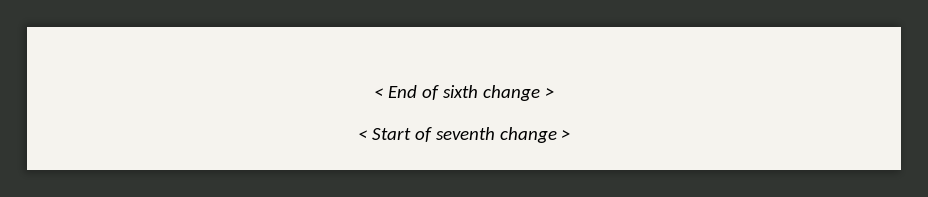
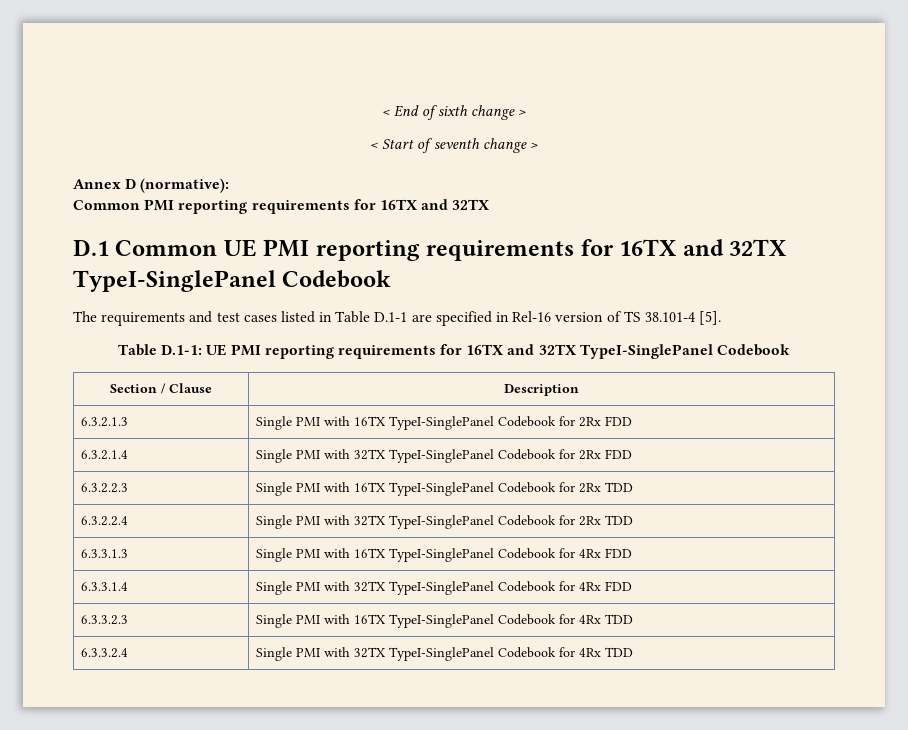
+ Annex D (normative):
+ Common PMI reporting requirements for 16TX and 32TX
+ D.1 Common UE PMI reporting requirements for 16TX and 32TX TypeI-SinglePanel Codebook
+ The requirements and test cases listed in Table D.1-1 are specified in Rel-16 version of TS 38.101-4 [5].
+ Table D.1-1: UE PMI reporting requirements for 16TX and 32TX TypeI-SinglePanel Codebook
+ Section / Clause | Description
+ 6.3.2.1.3 | Single PMI with 16TX TypeI-SinglePanel Codebook for 2Rx FDD
+ 6.3.2.1.4 | Single PMI with 32TX TypeI-SinglePanel Codebook for 2Rx FDD
+ 6.3.2.2.3 | Single PMI with 16TX TypeI-SinglePanel Codebook for 2Rx TDD
+ 6.3.2.2.4 | Single PMI with 32TX TypeI-SinglePanel Codebook for 2Rx TDD
+ 6.3.3.1.3 | Single PMI with 16TX TypeI-SinglePanel Codebook for 4Rx FDD
+ 6.3.3.1.4 | Single PMI with 32TX TypeI-SinglePanel Codebook for 4Rx FDD
+ 6.3.3.2.3 | Single PMI with 16TX TypeI-SinglePanel Codebook for 4Rx TDD
+ 6.3.3.2.4 | Single PMI with 32TX TypeI-SinglePanel Codebook for 4Rx TDD

